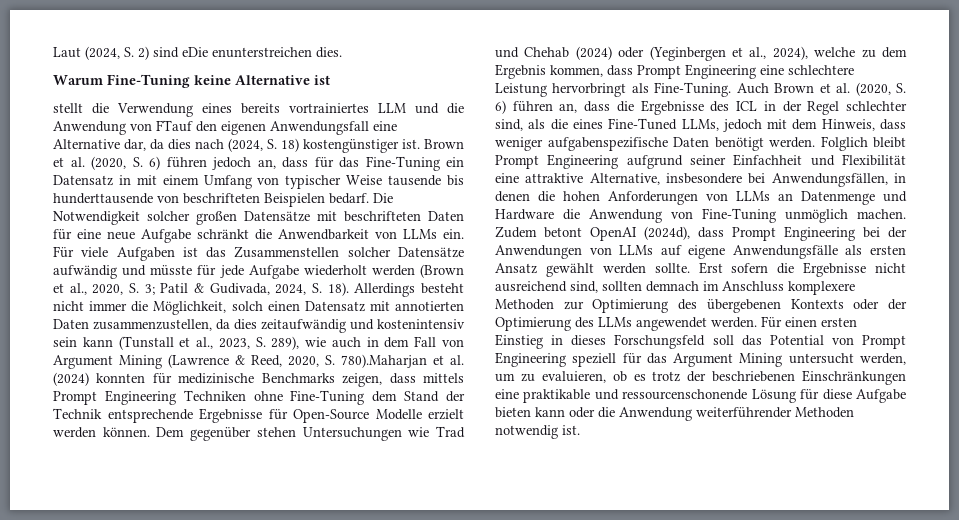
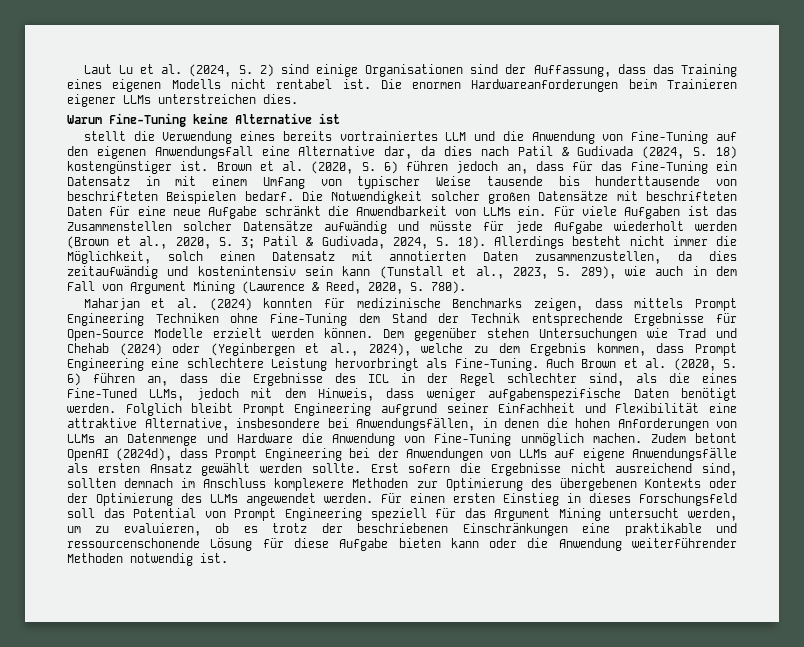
- Laut (2024, S. 2) sind eDie enunterstreichen dies.
+ Laut Lu et al. (2024, S. 2) sind einige Organisationen sind der Auffassung, dass das Training eines eigenen Modells nicht rentabel ist. Die enormen Hardwareanforderungen beim Trainieren eigener LLMs unterstreichen dies.
- stellt die Verwendung eines bereits vortrainiertes LLM und die Anwendung von FTauf den eigenen Anwendungsfall eine Alternative dar, da dies nach (2024, S. 18) kostengünstiger ist.
+ stellt die Verwendung eines bereits vortrainiertes LLM und die Anwendung von Fine-Tuning auf den eigenen Anwendungsfall eine Alternative dar, da dies nach Patil & Gudivada (2024, S. 18) kostengünstiger ist.
- Allerdings besteht nicht immer die Möglichkeit, solch einen Datensatz mit annotierten Daten zusammenzustellen, da dies zeitaufwändig und kostenintensiv sein kann (Tunstall et al., 2023, S. 289), wie auch in dem Fall von Argument Mining (Lawrence & Reed, 2020, S. 780).Maharjan et al. (2024) konnten für medizinische Benchmarks zeigen, dass mittels Prompt Engineering Techniken ohne Fine-Tuning dem Stand der Technik entsprechende Ergebnisse für Open-Source Modelle erzielt werden können.
+ Allerdings besteht nicht immer die Möglichkeit, solch einen Datensatz mit annotierten Daten zusammenzustellen, da dies zeitaufwändig und kostenintensiv sein kann (Tunstall et al., 2023, S. 289), wie auch in dem Fall von Argument Mining (Lawrence & Reed, 2020, S. 780).
+ Maharjan et al. (2024) konnten für medizinische Benchmarks zeigen, dass mittels Prompt Engineering Techniken ohne Fine-Tuning dem Stand der Technik entsprechende Ergebnisse für Open-Source Modelle erzielt werden können.

